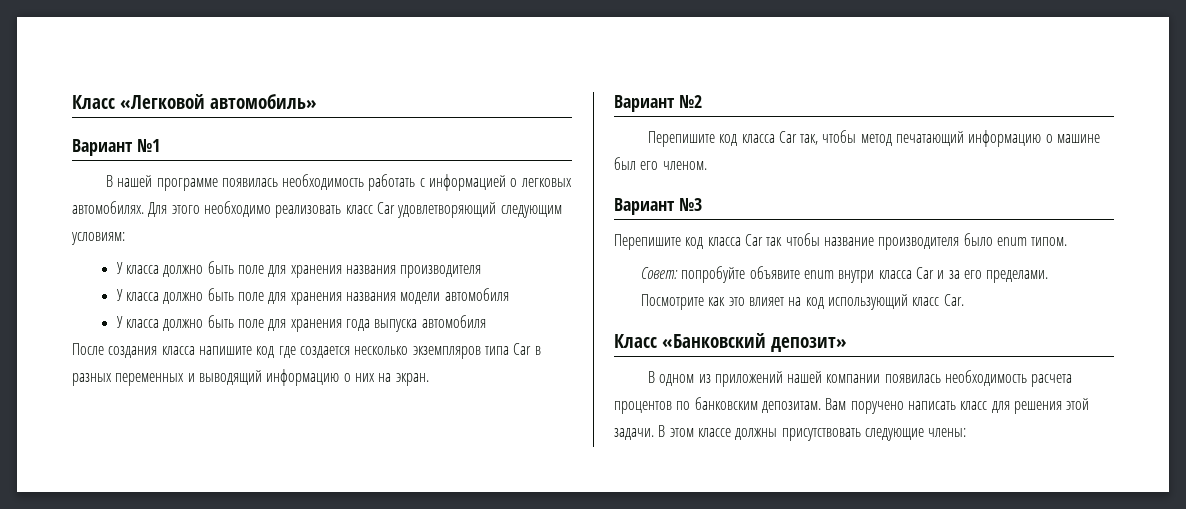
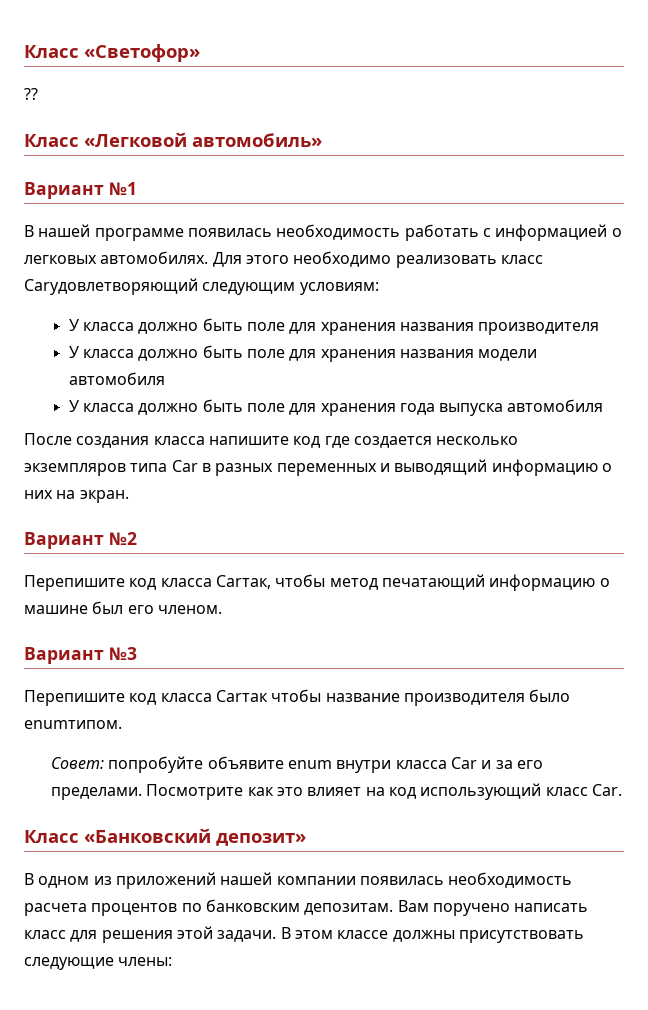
+ Класс «Светофор»
+ ??
- Для этого необходимо реализовать класс Car удовлетворяющий следующим условиям:
+ Для этого необходимо реализовать класс Carудовлетворяющий следующим условиям:
- Перепишите код класса Car так, чтобы метод печатающий информацию о машине был его членом.
+ Перепишите код класса Carтак, чтобы метод печатающий информацию о машине был его членом.
- Перепишите код класса Car так чтобы название производителя было enum типом.
+ Перепишите код класса Carтак чтобы название производителя было enumтипом.

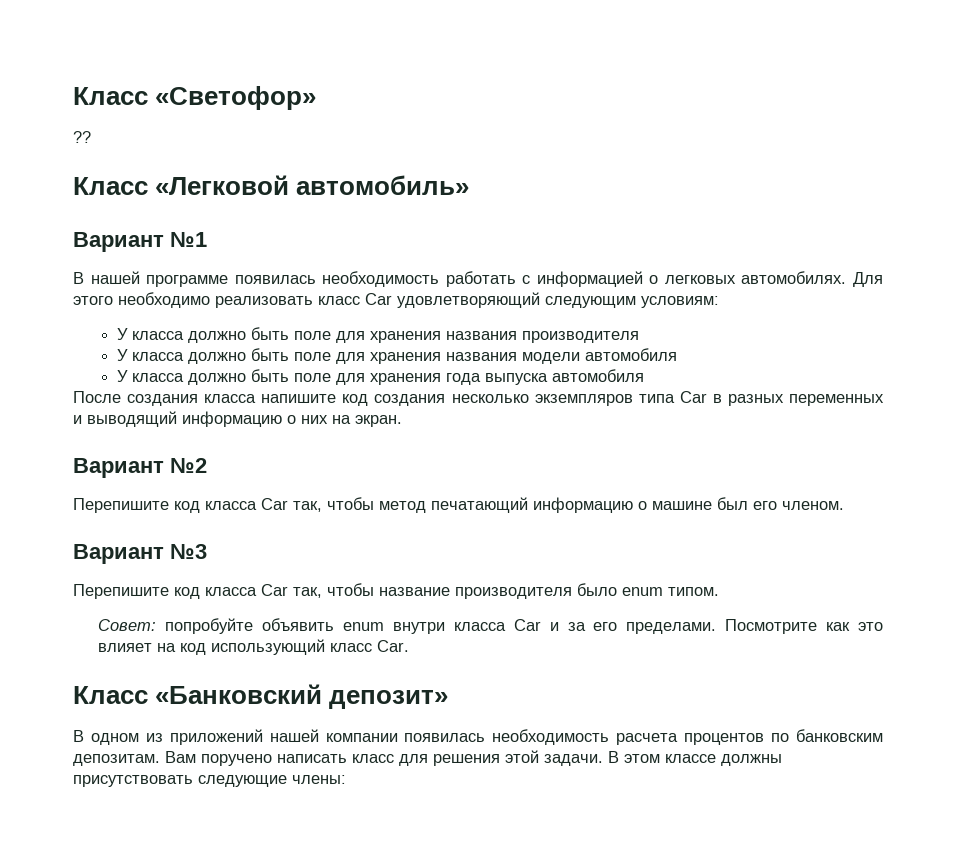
- Для этого необходимо реализовать класс Carудовлетворяющий следующим условиям:
+ Для этого необходимо реализовать класс Car удовлетворяющий следующим условиям:
- После создания класса напишите код где создается несколько экземпляров типа Car в разных переменных и выводящий информацию о них на экран.
+ После создания класса напишите код создания несколько экземпляров типа Car в разных переменных и выводящий информацию о них на экран.
- Перепишите код класса Carтак, чтобы метод печатающий информацию о машине был его членом.
+ Перепишите код класса Car так, чтобы метод печатающий информацию о машине был его членом.
- Перепишите код класса Carтак чтобы название производителя было enumтипом.
+ Перепишите код класса Car так, чтобы название производителя было enum типом.
- Совет: попробуйте объявите enum внутри класса Car и за его пределами.
+ Совет: попробуйте объявить enum внутри класса Car и за его пределами.

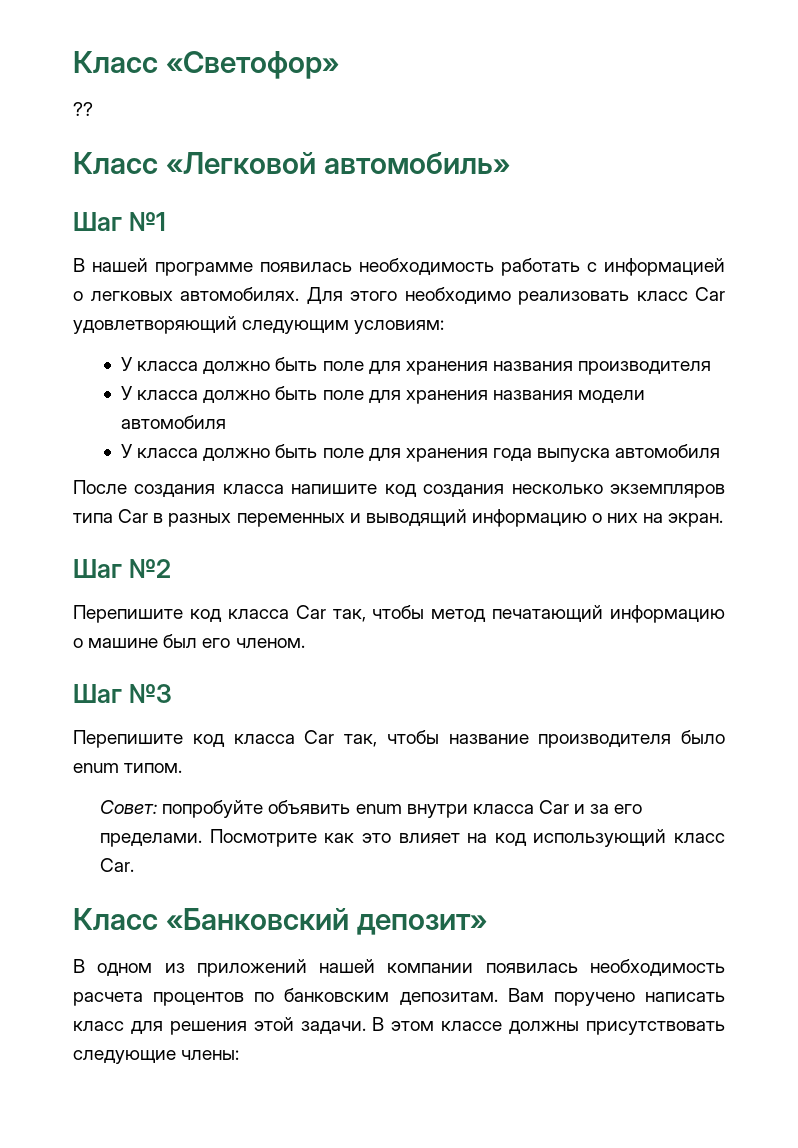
- Вариант №1
+ Шаг №1
- Вариант №2
+ Шаг №2
- Вариант №3
+ Шаг №3

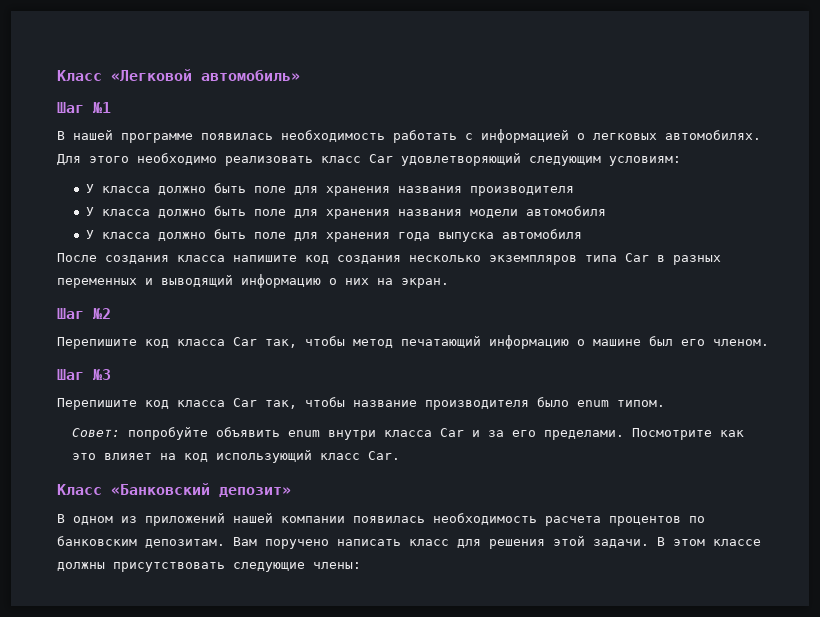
- Класс «Светофор»
- ??

